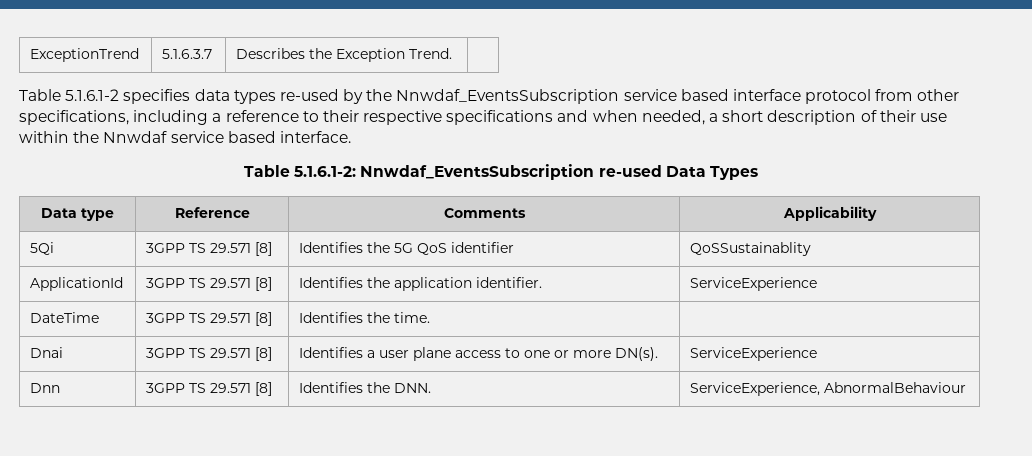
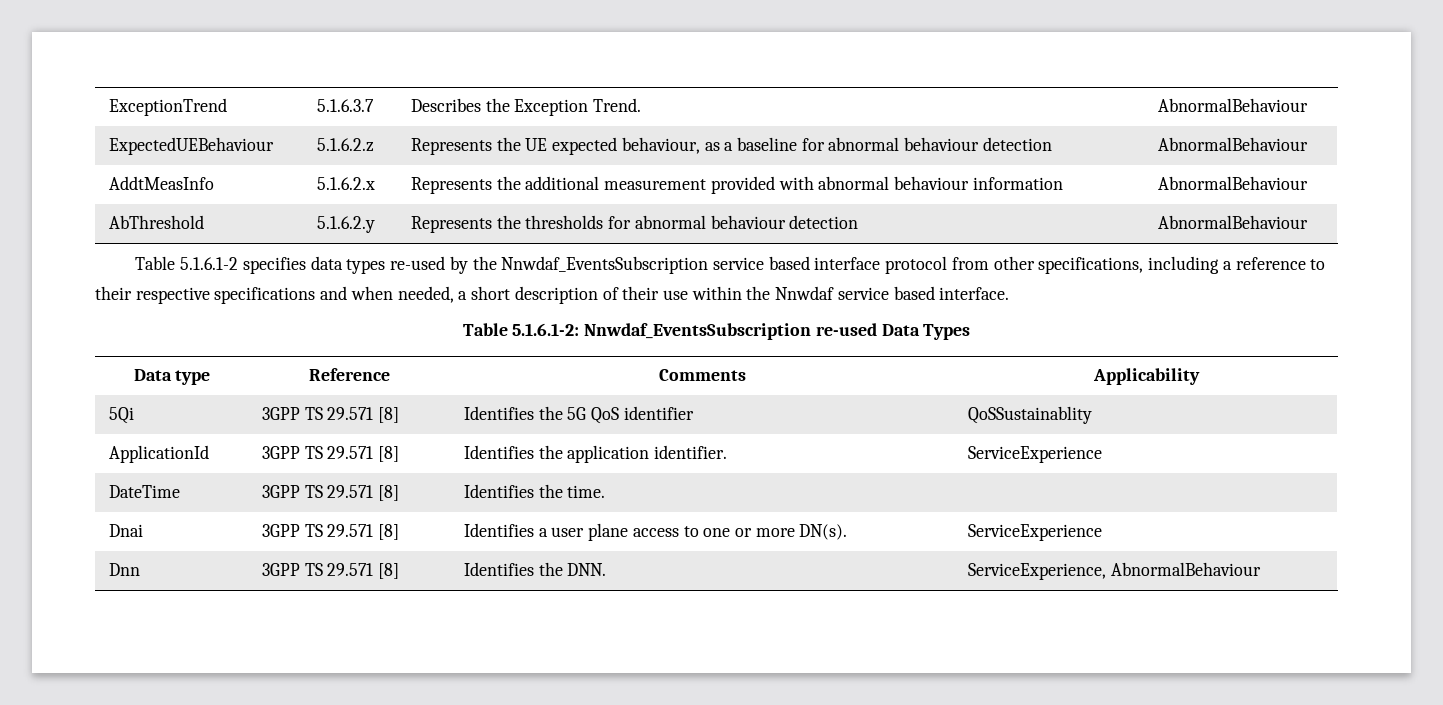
- ExceptionTrend | 5.1.6.3.7 | Describes the Exception Trend. |
+ ExceptionTrend | 5.1.6.3.7 | Describes the Exception Trend. | AbnormalBehaviour
+ ExpectedUEBehaviour | 5.1.6.2.z | Represents the UE expected behaviour, as a baseline for abnormal behaviour detection | AbnormalBehaviour
+ AddtMeasInfo | 5.1.6.2.x | Represents the additional measurement provided with abnormal behaviour information | AbnormalBehaviour
+ AbThreshold | 5.1.6.2.y | Represents the thresholds for abnormal behaviour detection | AbnormalBehaviour

